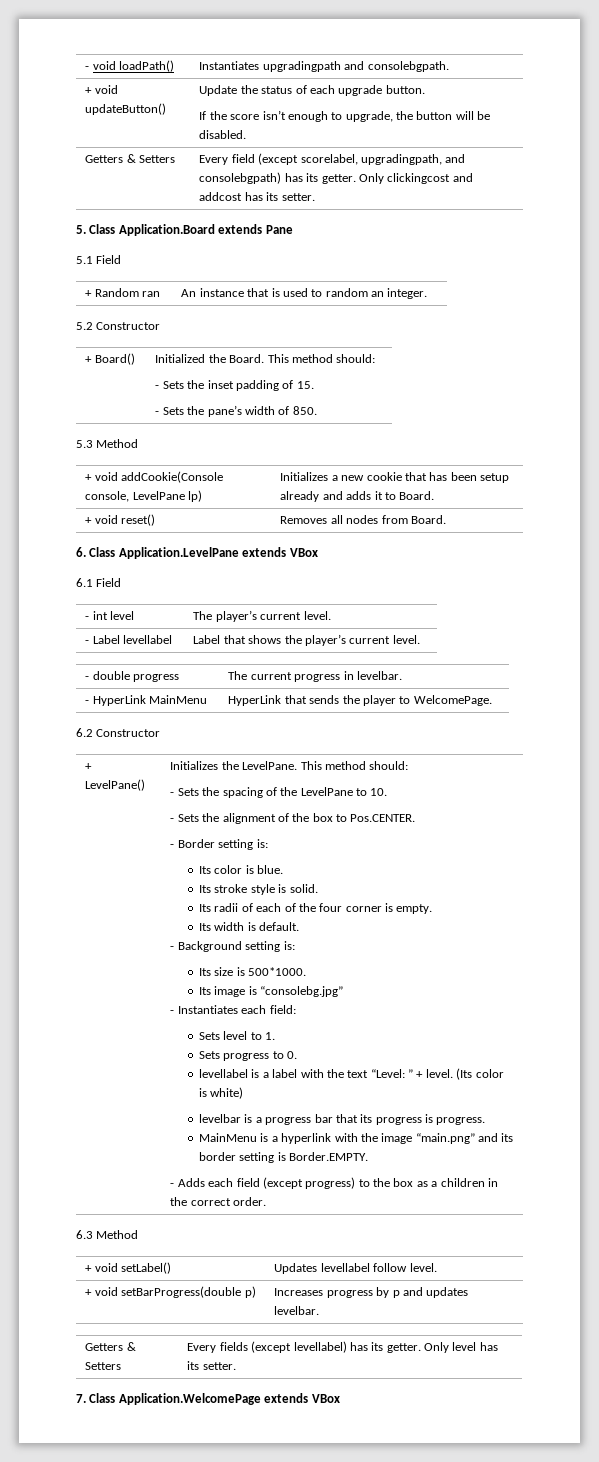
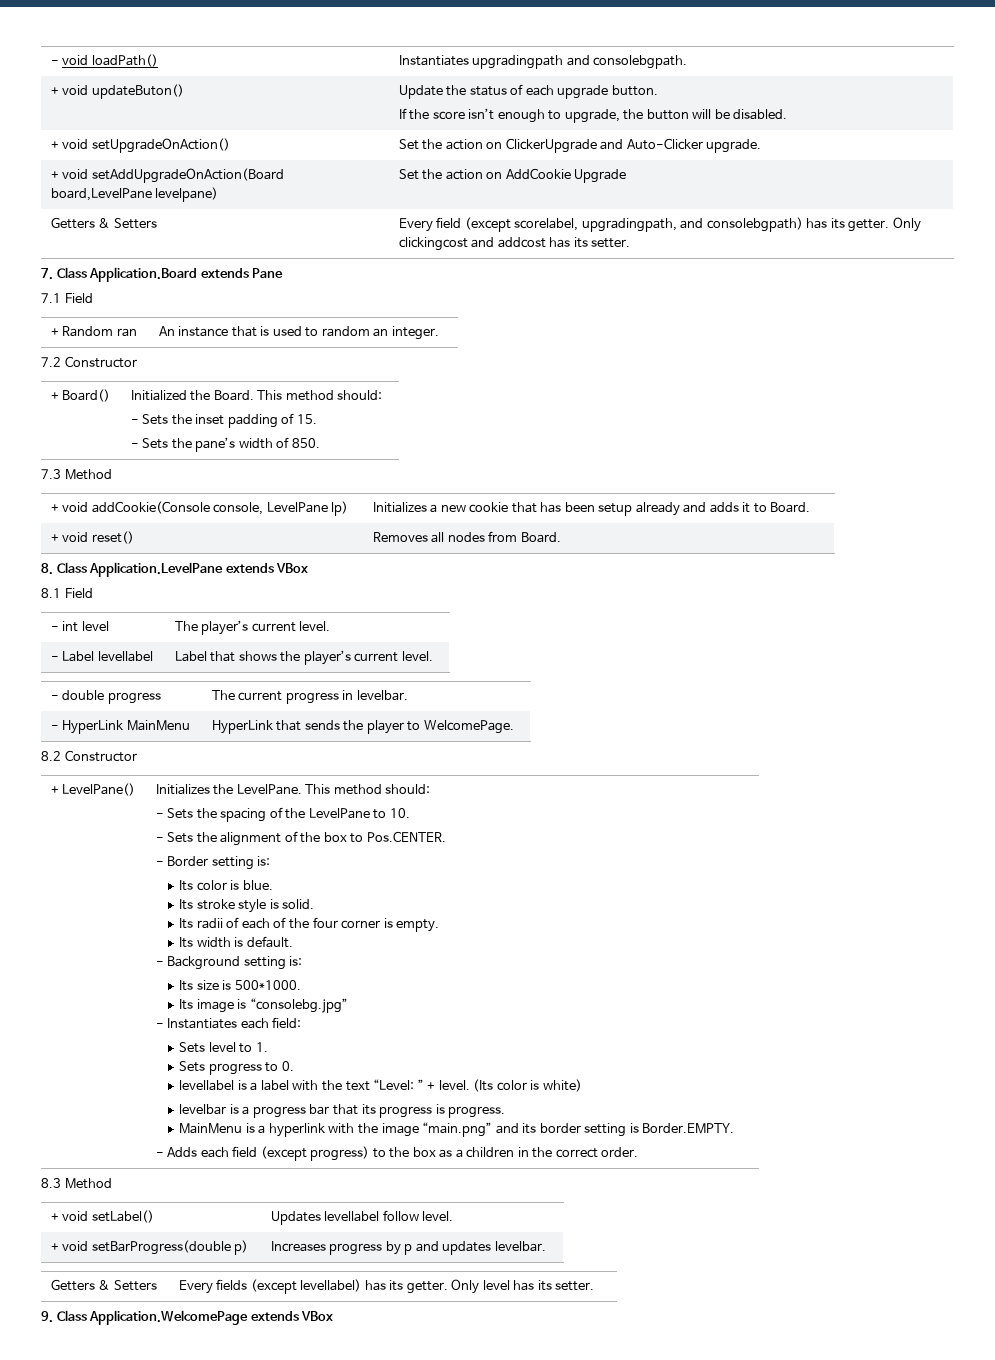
- + void updateButton() | Update the status of each upgrade button.
+ + void updateButon() | Update the status of each upgrade button.
+ + void setUpgradeOnAction() | Set the action on ClickerUpgrade and Auto-Clicker upgrade.
+ + void setAddUpgradeOnAction(Board board,LevelPane levelpane) | Set the action on AddCookie Upgrade
- 5. Class Application.Board extends Pane
+ 7. Class Application.Board extends Pane
- 5.1 Field
+ 7.1 Field
- 5.2 Constructor
+ 7.2 Constructor
- 5.3 Method
+ 7.3 Method
- 6. Class Application.LevelPane extends VBox
+ 8. Class Application.LevelPane extends VBox
- 6.1 Field
+ 8.1 Field
- 6.2 Constructor
+ 8.2 Constructor
- 6.3 Method
+ 8.3 Method
- 7. Class Application.WelcomePage extends VBox
+ 9. Class Application.WelcomePage extends VBox

